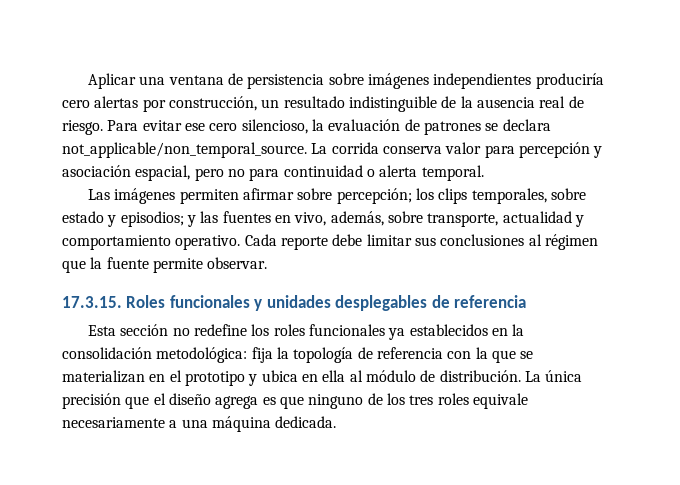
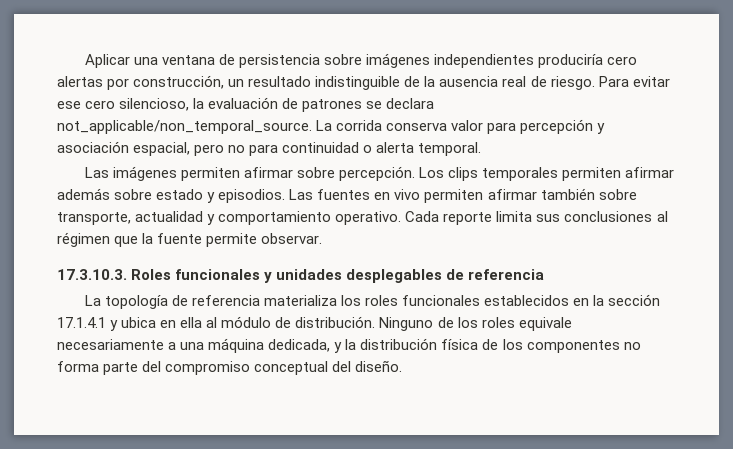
- Las imágenes permiten afirmar sobre percepción; los clips temporales, sobre estado y episodios; y las fuentes en vivo, además, sobre transporte, actualidad y comportamiento operativo.
+ Las imágenes permiten afirmar sobre percepción. Los clips temporales permiten afirmar además sobre estado y episodios. Las fuentes en vivo permiten afirmar también sobre transporte, actualidad y comportamiento operativo.
- Cada reporte debe limitar sus conclusiones al régimen que la fuente permite observar.
+ Cada reporte limita sus conclusiones al régimen que la fuente permite observar.
- 17.3.15. Roles funcionales y unidades desplegables de referencia
+ 17.3.10.3. Roles funcionales y unidades desplegables de referencia
- Esta sección no redefine los roles funcionales ya establecidos en la consolidación metodológica: fija la topología de referencia con la que se materializan en el prototipo y ubica en ella al módulo de distribución.
+ La topología de referencia materializa los roles funcionales establecidos en la sección 17.1.4.1 y ubica en ella al módulo de distribución.
- La única precisión que el diseño agrega es que ninguno de los tres roles equivale necesariamente a una máquina dedicada.
+ Ninguno de los roles equivale necesariamente a una máquina dedicada, y la distribución física de los componentes no forma parte del compromiso conceptual del diseño.

